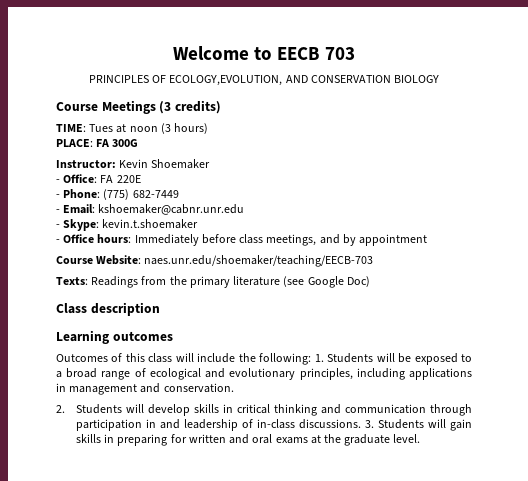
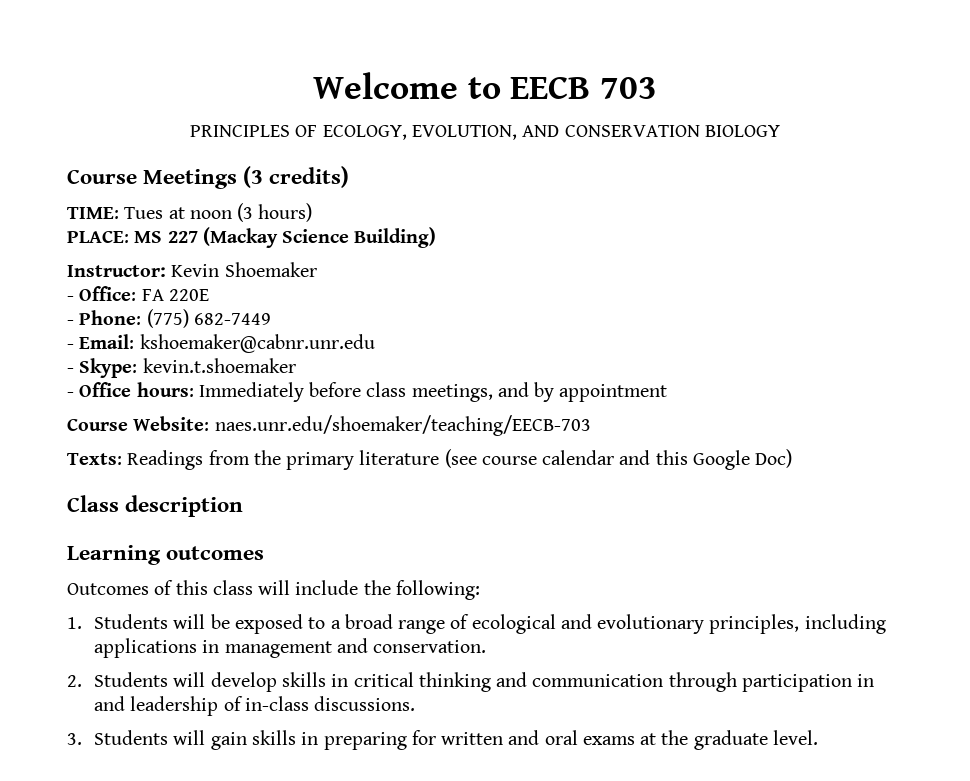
- PRINCIPLES OF ECOLOGY,EVOLUTION, AND CONSERVATION BIOLOGY
+ PRINCIPLES OF ECOLOGY, EVOLUTION, AND CONSERVATION BIOLOGY
- PLACE: FA 300G
+ PLACE: MS 227 (Mackay Science Building)
- Texts: Readings from the primary literature (see Google Doc)
+ Texts: Readings from the primary literature (see course calendar and this Google Doc)
- Outcomes of this class will include the following: 1. Students will be exposed to a broad range of ecological and evolutionary principles, including applications in management and conservation.
+ Outcomes of this class will include the following:
+ 1. Students will be exposed to a broad range of ecological and evolutionary principles, including applications in management and conservation.
- 2. Students will develop skills in critical thinking and communication through participation in and leadership of in-class discussions. 3. Students will gain skills in preparing for written and oral exams at the graduate level.
+ 2. Students will develop skills in critical thinking and communication through participation in and leadership of in-class discussions.
+ 3. Students will gain skills in preparing for written and oral exams at the graduate level.

